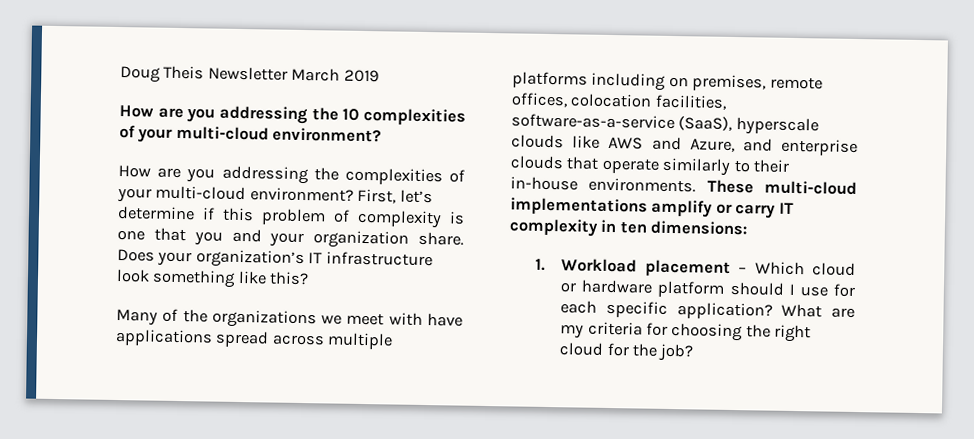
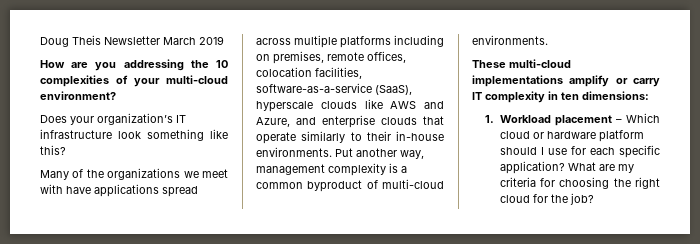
- How are you addressing the complexities of your multi-cloud environment? First, let’s determine if this problem of complexity is one that you and your organization share.
- Many of the organizations we meet with have applications spread across multiple platforms including on premises, remote offices, colocation facilities, software-as-a-service (SaaS), hyperscale clouds like AWS and Azure, and enterprise clouds that operate similarly to their in-house environments. These multi-cloud implementations amplify or carry IT complexity in ten dimensions:
+ Many of the organizations we meet with have applications spread across multiple platforms including on premises, remote offices, colocation facilities, software-as-a-service (SaaS), hyperscale clouds like AWS and Azure, and enterprise clouds that operate similarly to their in-house environments. Put another way, management complexity is a common byproduct of multi-cloud environments.
+ These multi-cloud implementations amplify or carry IT complexity in ten dimensions:

